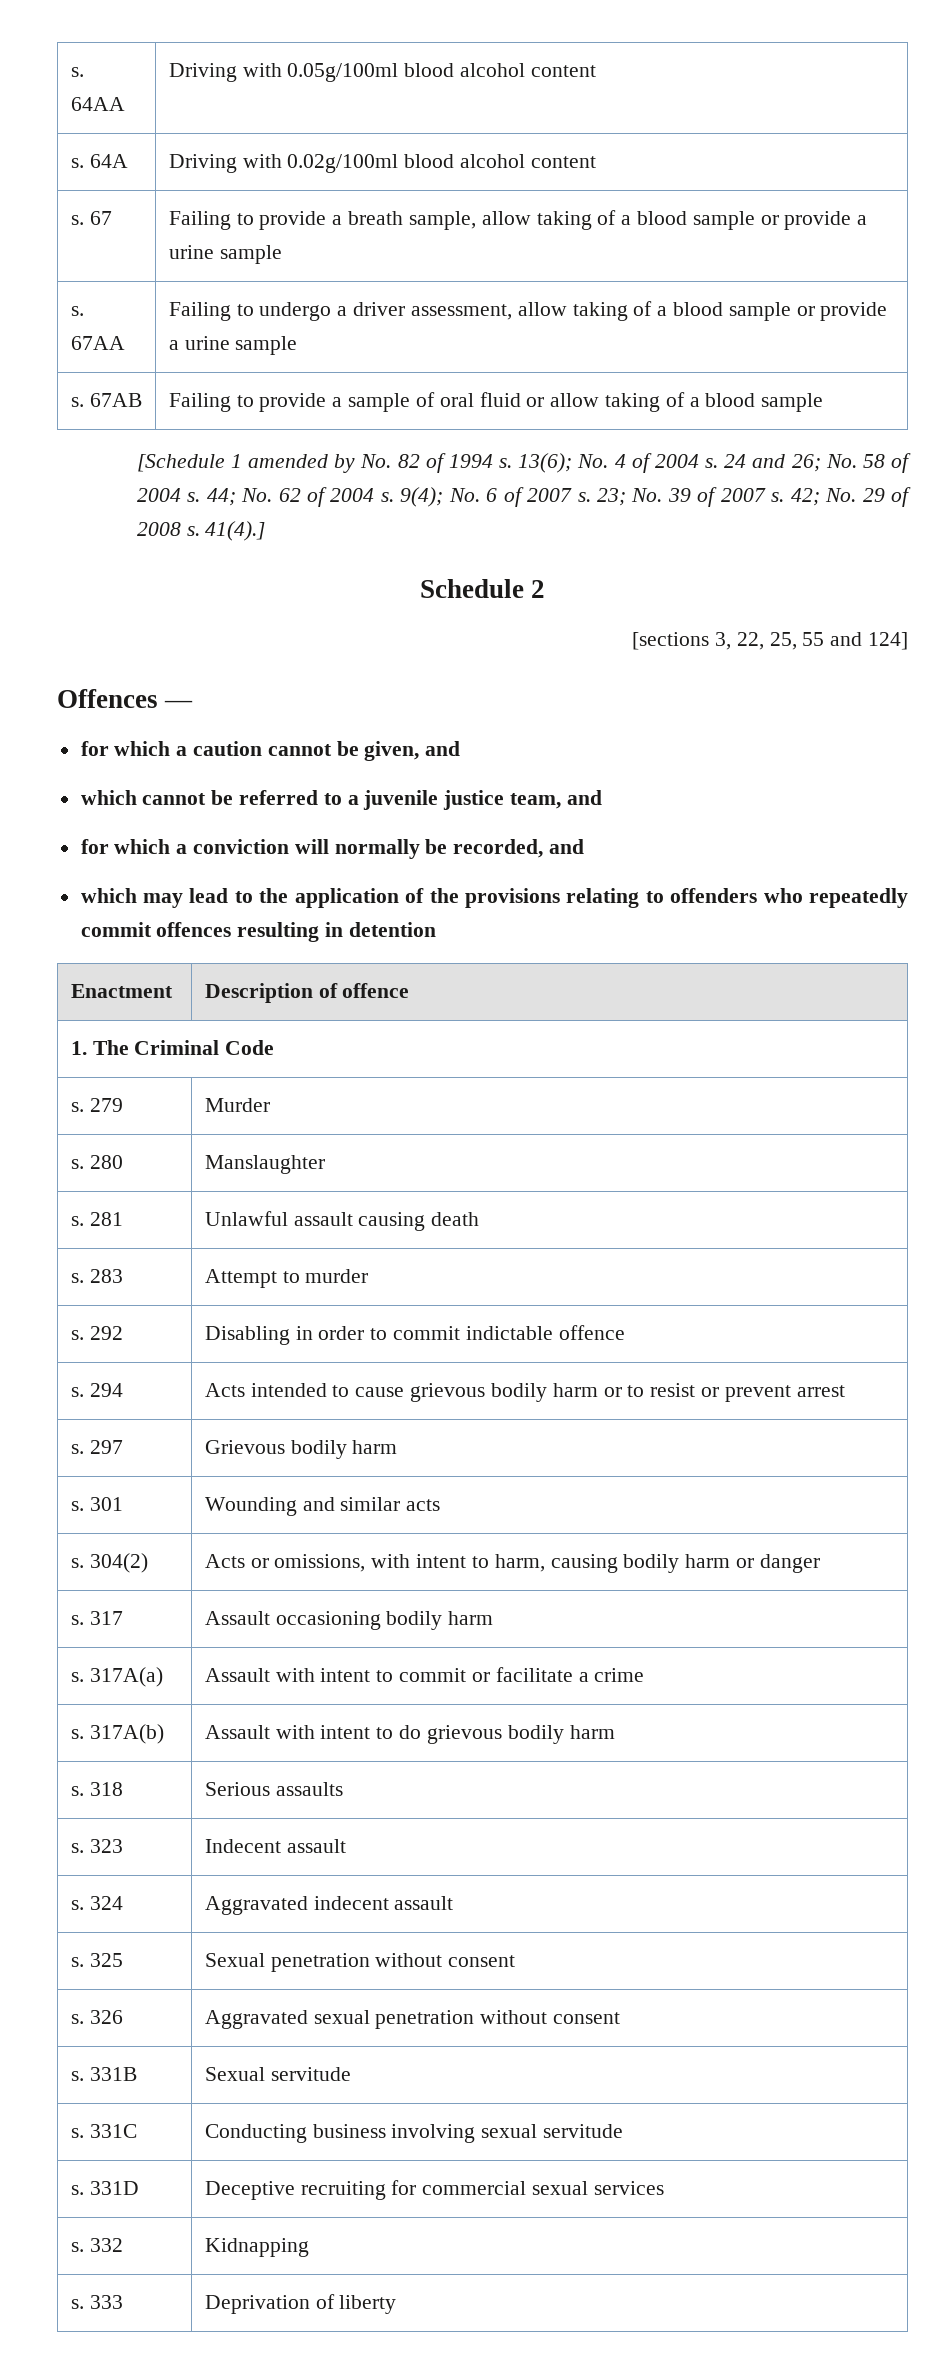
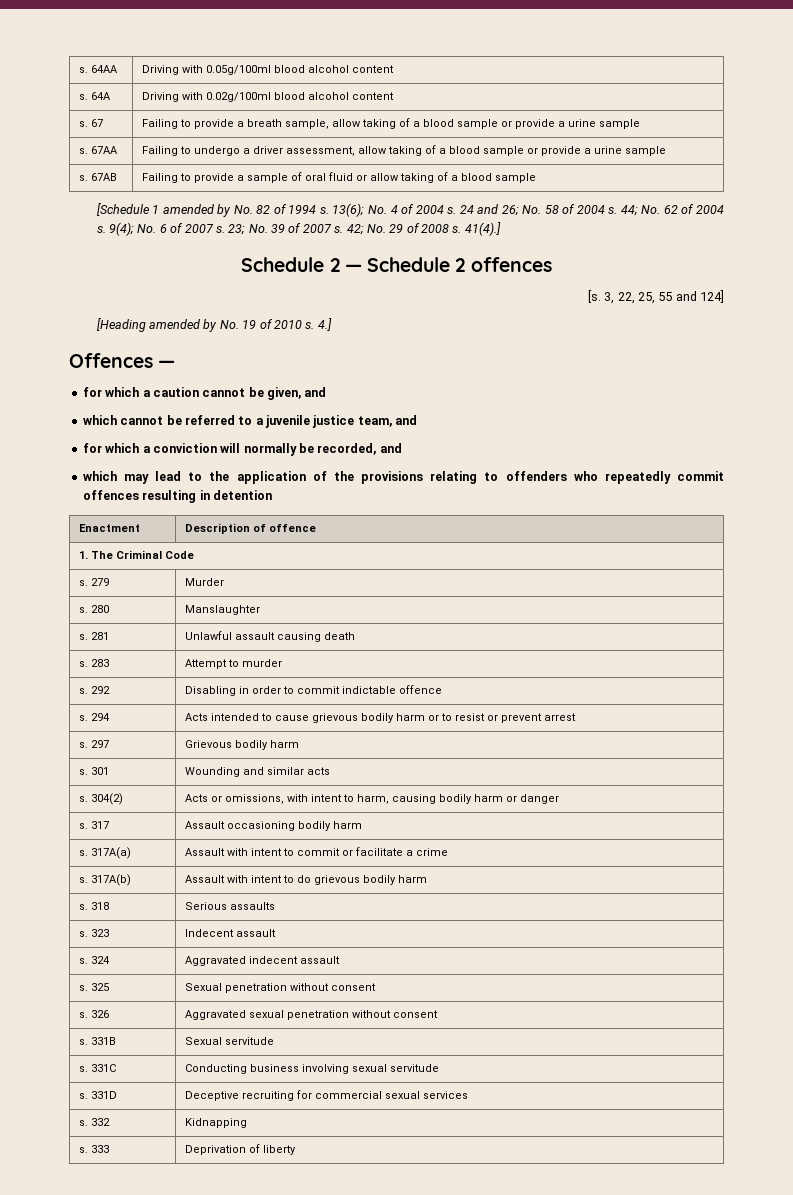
- Schedule 2
- [sections 3, 22, 25, 55 and 124]
+ Schedule 2 — Schedule 2 offences
+ [s. 3, 22, 25, 55 and 124]
+ [Heading amended by No. 19 of 2010 s. 4.]

